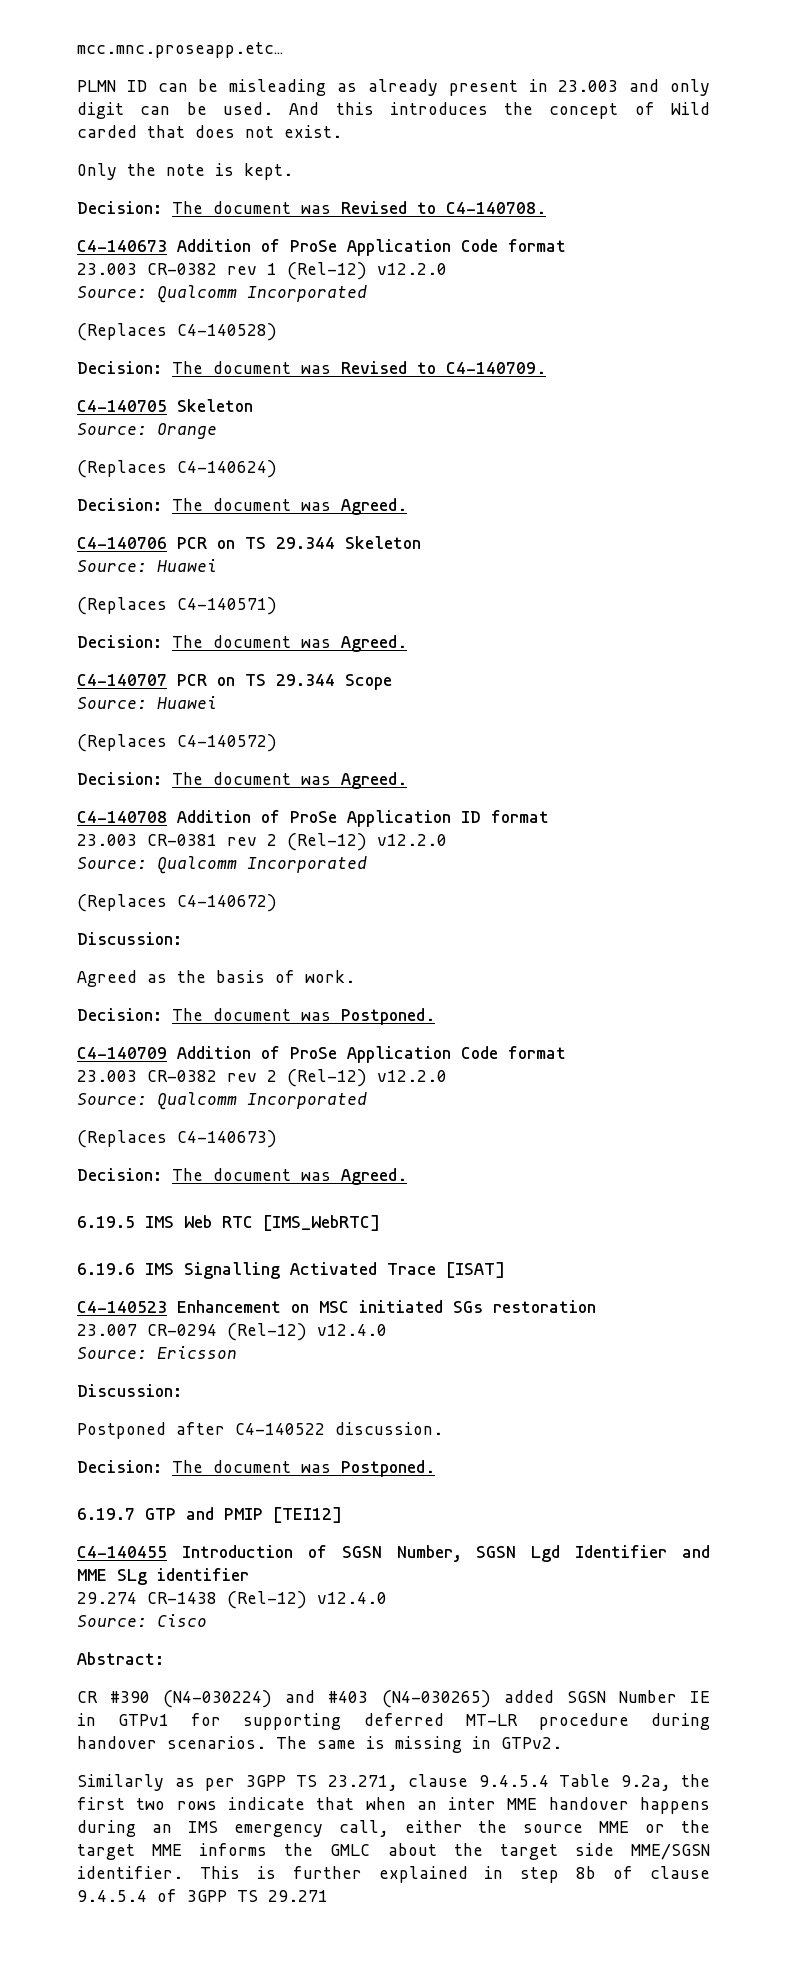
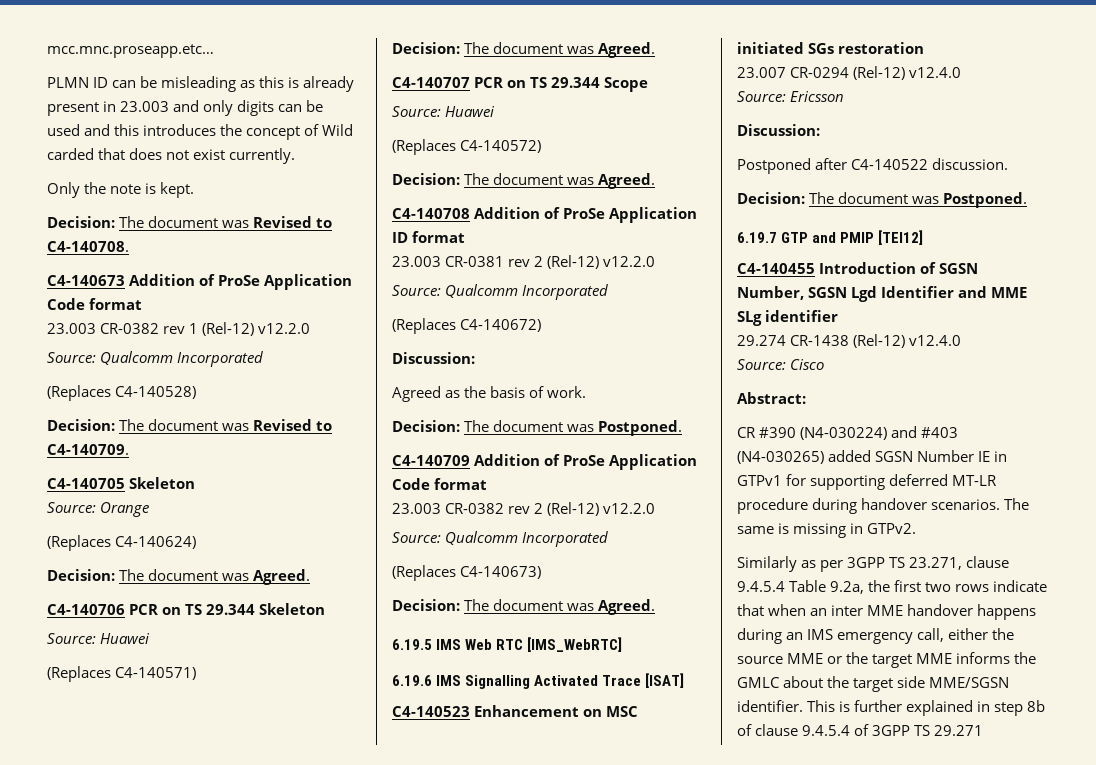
- PLMN ID can be misleading as already present in 23.003 and only digit can be used. And this introduces the concept of Wild carded that does not exist.
+ PLMN ID can be misleading as this is already present in 23.003 and only digits can be used and this introduces the concept of Wild carded that does not exist currently.

